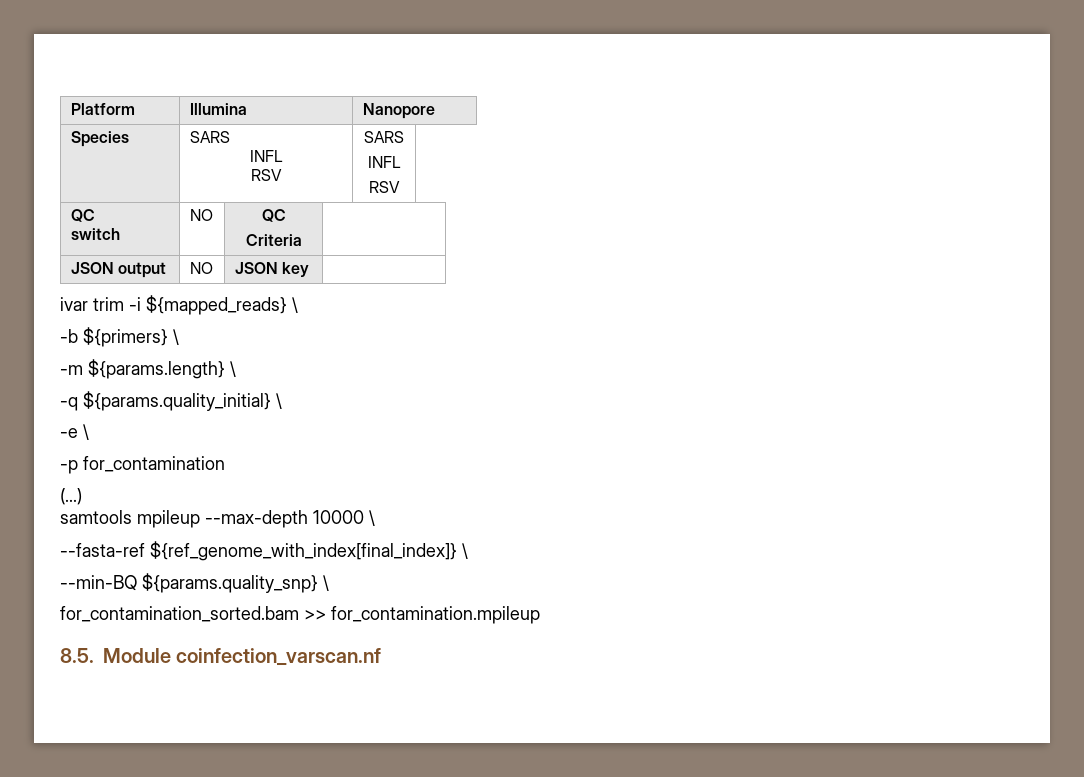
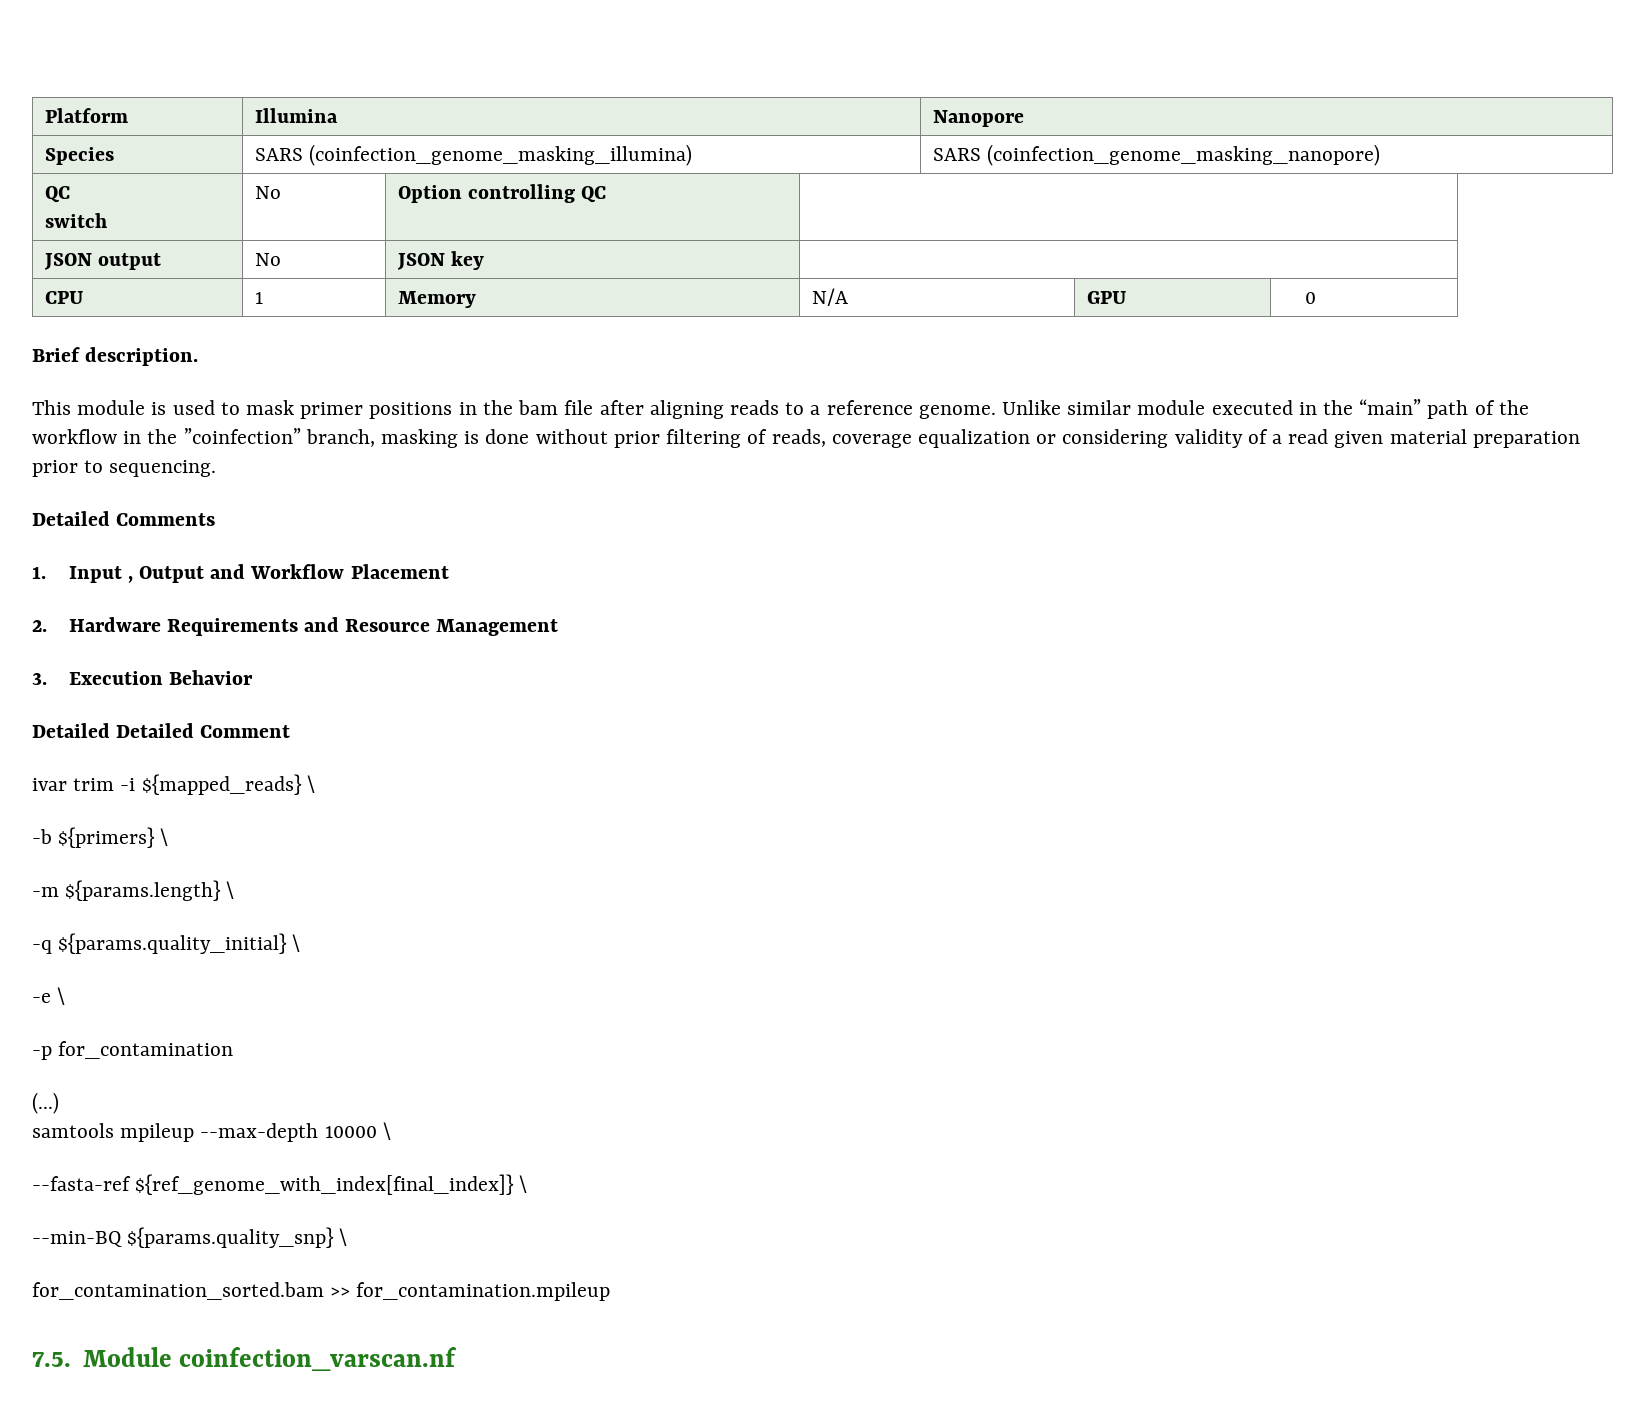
- Species | SARS
- INFL
- RSV | SARS
- INFL
- RSV
+ Species | SARS (coinfection_genome_masking_illumina) | SARS (coinfection_genome_masking_nanopore)
  QC
- switch | NO | QC
- Criteria |
+ switch | No | Option controlling QC |
- JSON output | NO | JSON key |
+ JSON output | No | JSON key |
+ CPU | 1 | Memory | N/A | GPU | 0
+ Brief description.
+ This module is used to mask primer positions in the bam file after aligning reads to a reference genome. Unlike similar module executed in the “main” path of the workflow in the ”coinfection” branch, masking is done without prior filtering of reads, coverage equalization or considering validity of a read given material preparation prior to sequencing.
+ Detailed Comments
+ 1. Input , Output and Workflow Placement
+ 2. Hardware Requirements and Resource Management
+ 3. Execution Behavior
+ Detailed Detailed Comment
- 8.5. Module coinfection_varscan.nf
+ 7.5. Module coinfection_varscan.nf

